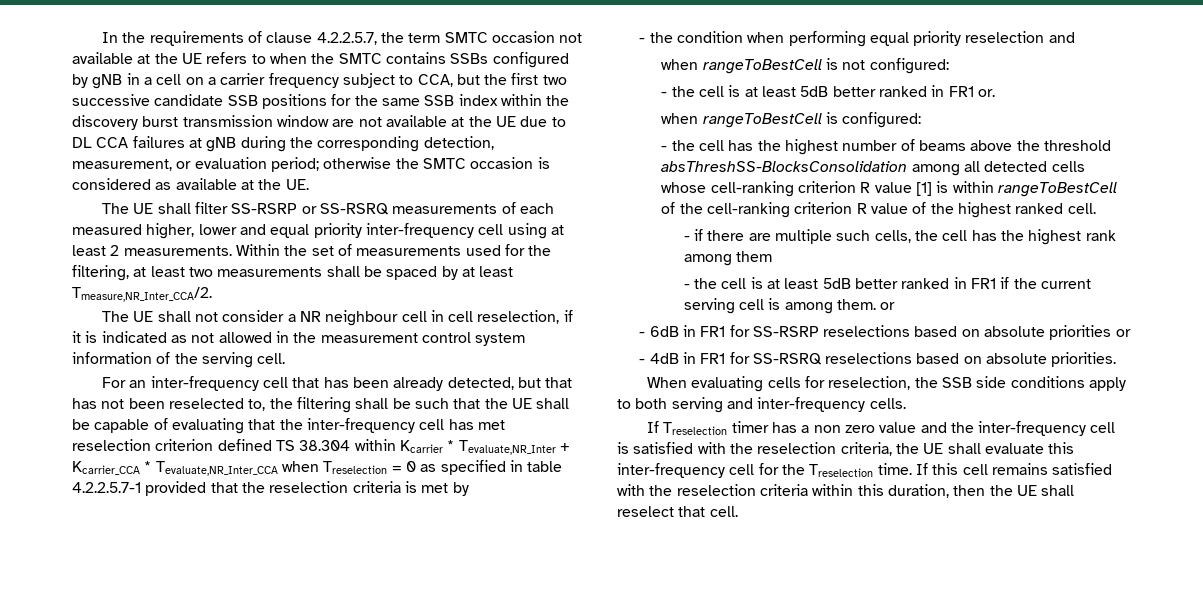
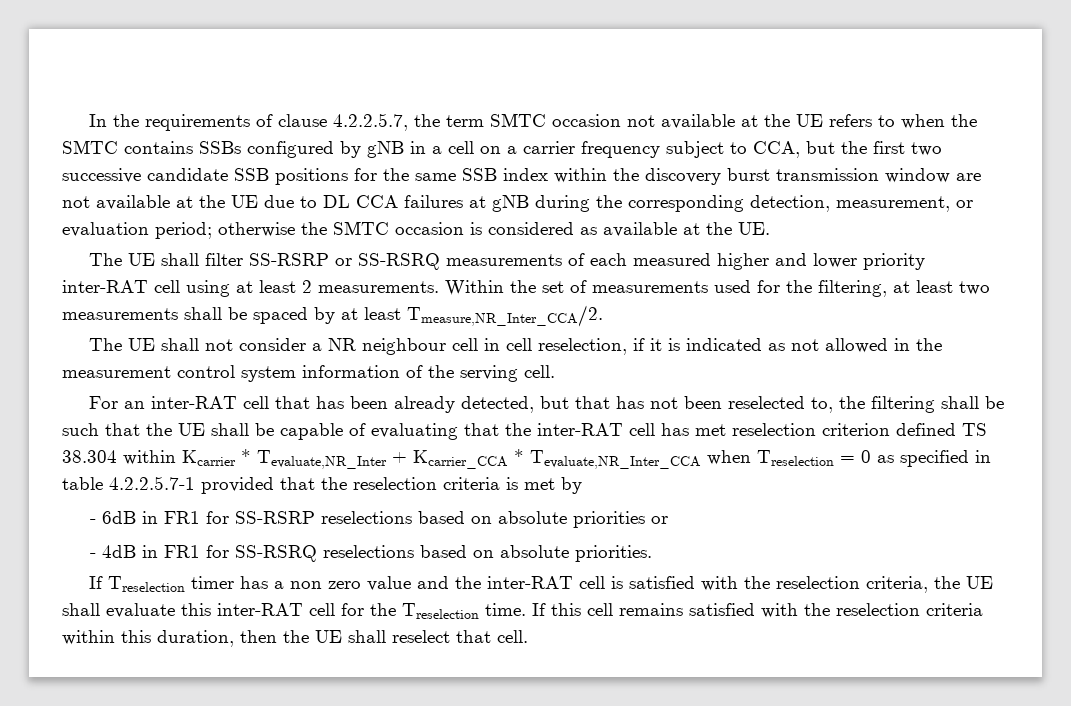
- The UE shall filter SS-RSRP or SS-RSRQ measurements of each measured higher, lower and equal priority inter-frequency cell using at least 2 measurements.
+ The UE shall filter SS-RSRP or SS-RSRQ measurements of each measured higher and lower priority inter-RAT cell using at least 2 measurements.
- For an inter-frequency cell that has been already detected, but that has not been reselected to, the filtering shall be such that the UE shall be capable of evaluating that the inter-frequency cell has met reselection criterion defined TS 38.304 within Kcarrier * Tevaluate,NR_Inter + Kcarrier_CCA * Tevaluate,NR_Inter_CCA when Treselection = 0 as specified in table 4.2.2.5.7-1 provided that the reselection criteria is met by
+ For an inter-RAT cell that has been already detected, but that has not been reselected to, the filtering shall be such that the UE shall be capable of evaluating that the inter-RAT cell has met reselection criterion defined TS 38.304 within Kcarrier * Tevaluate,NR_Inter + Kcarrier_CCA * Tevaluate,NR_Inter_CCA when Treselection = 0 as specified in table 4.2.2.5.7-1 provided that the reselection criteria is met by
- - the condition when performing equal priority reselection and
- when rangeToBestCell is not configured:
- - the cell is at least 5dB better ranked in FR1 or.
- when rangeToBestCell is configured:
- - the cell has the highest number of beams above the threshold absThreshSS-BlocksConsolidation among all detected cells whose cell-ranking criterion R value [1] is within rangeToBestCell of the cell-ranking criterion R value of the highest ranked cell.
- - if there are multiple such cells, the cell has the highest rank among them
- - the cell is at least 5dB better ranked in FR1 if the current serving cell is among them. or
- When evaluating cells for reselection, the SSB side conditions apply to both serving and inter-frequency cells.
- If Treselection timer has a non zero value and the inter-frequency cell is satisfied with the reselection criteria, the UE shall evaluate this inter-frequency cell for the Treselection time.
+ If Treselection timer has a non zero value and the inter-RAT cell is satisfied with the reselection criteria, the UE shall evaluate this inter-RAT cell for the Treselection time.

